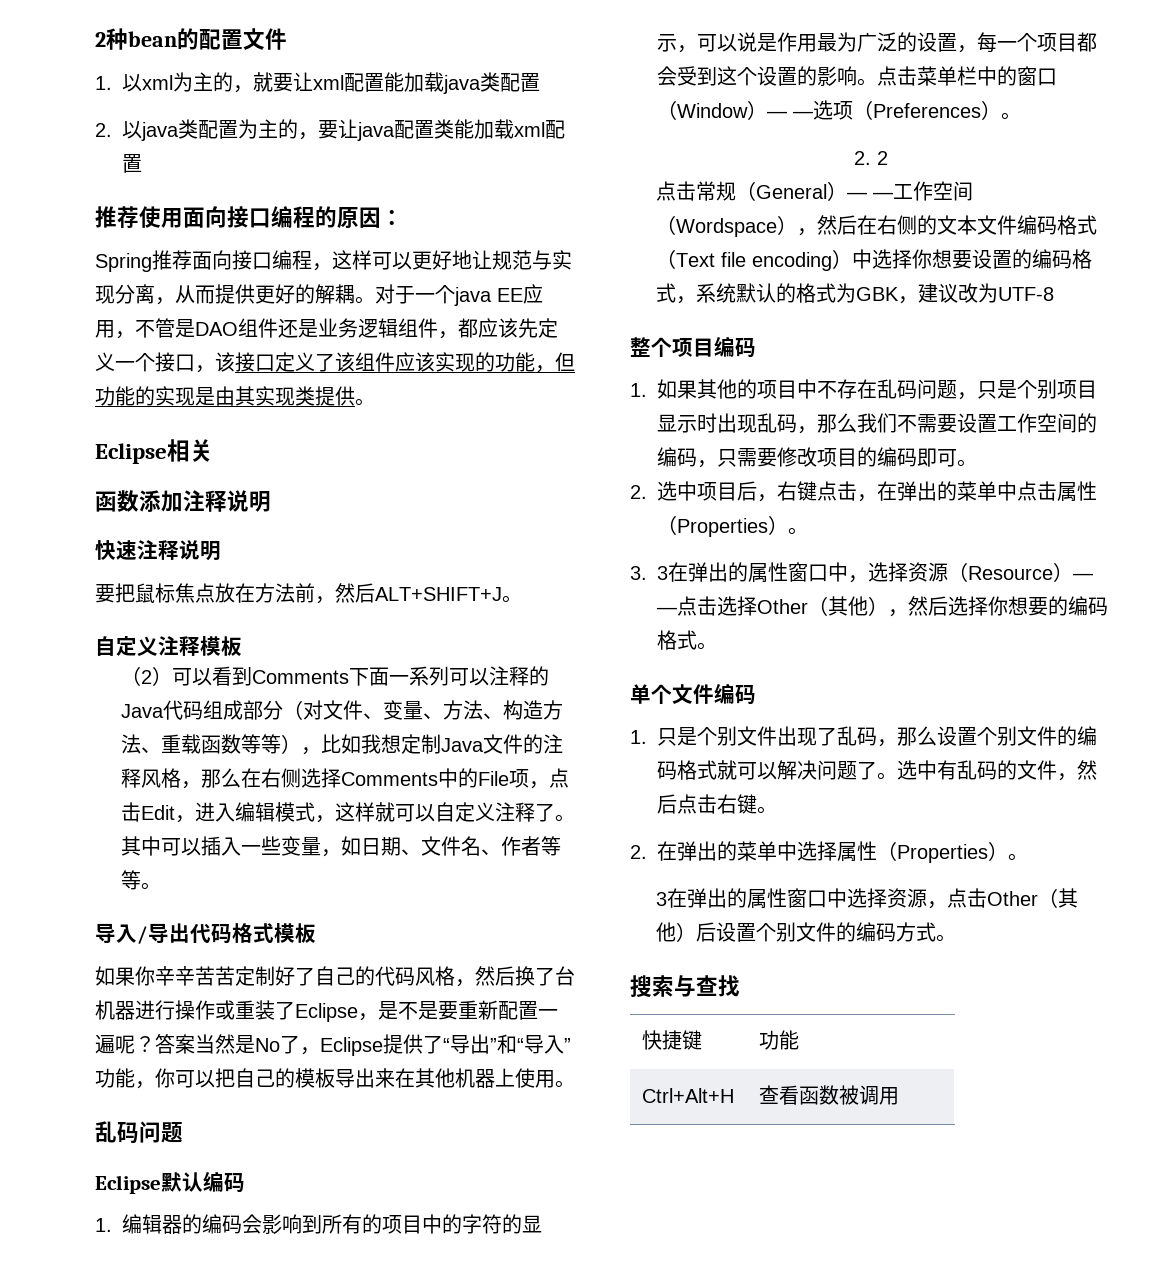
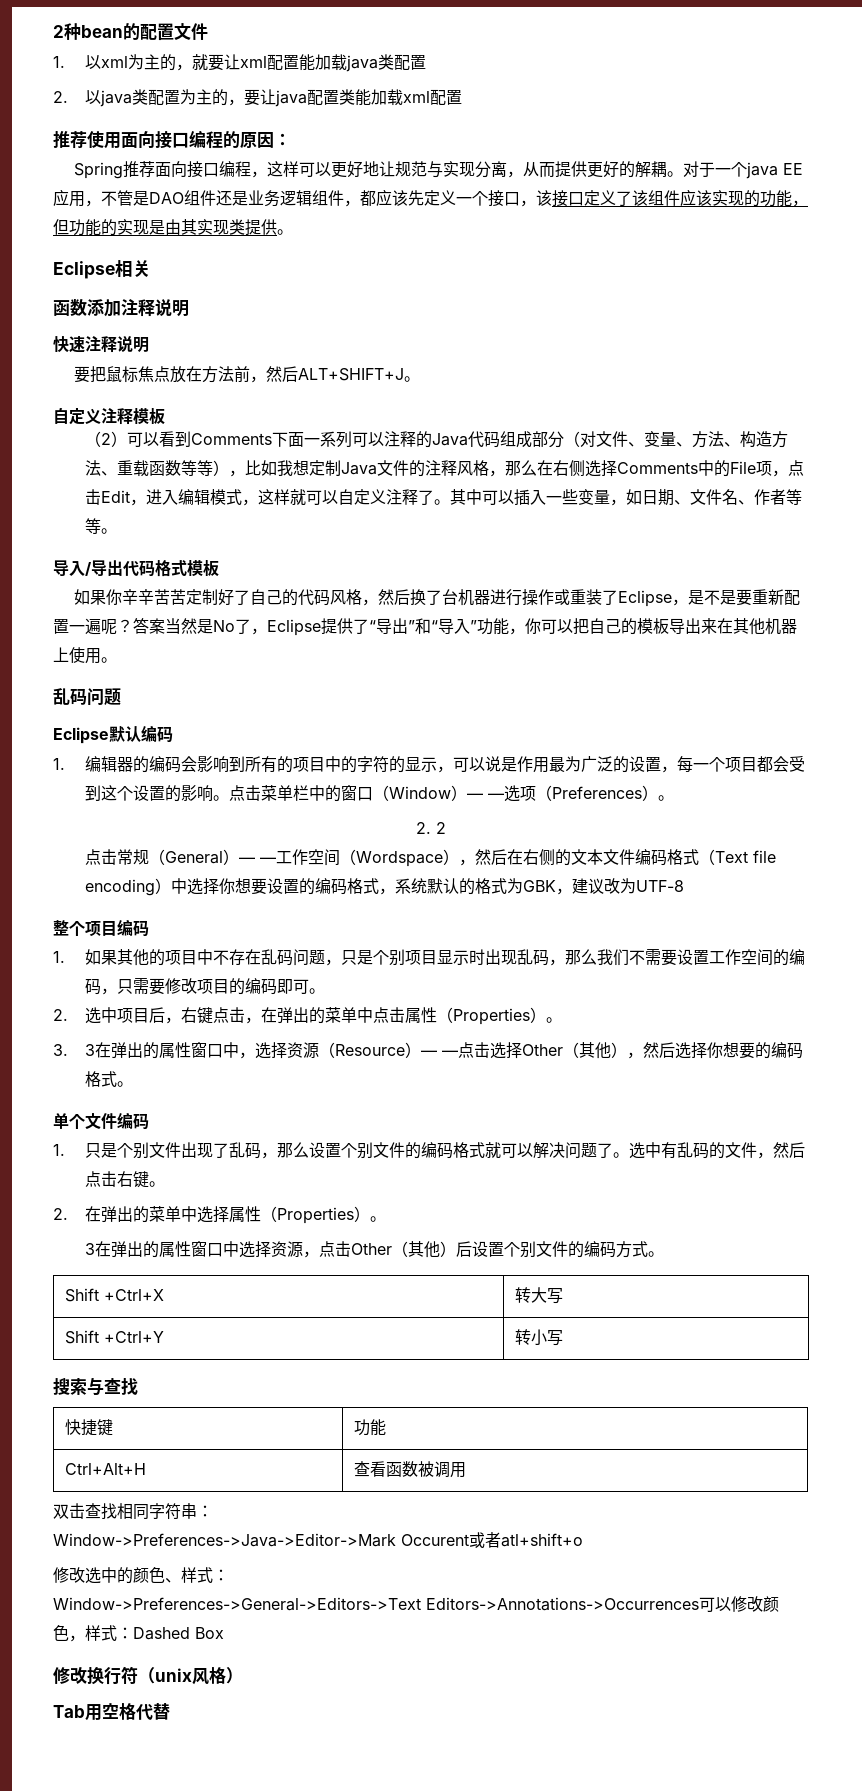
+ Shift +Ctrl+X | 转大写
+ Shift +Ctrl+Y | 转小写
+ 双击查找相同字符串：
+ Window->Preferences->Java->Editor->Mark Occurent或者atl+shift+o
+ 修改选中的颜色、样式：
+ Window->Preferences->General->Editors->Text Editors->Annotations->Occurrences可以修改颜色，样式：Dashed Box
+ 修改换行符（unix风格）
+ Tab用空格代替

